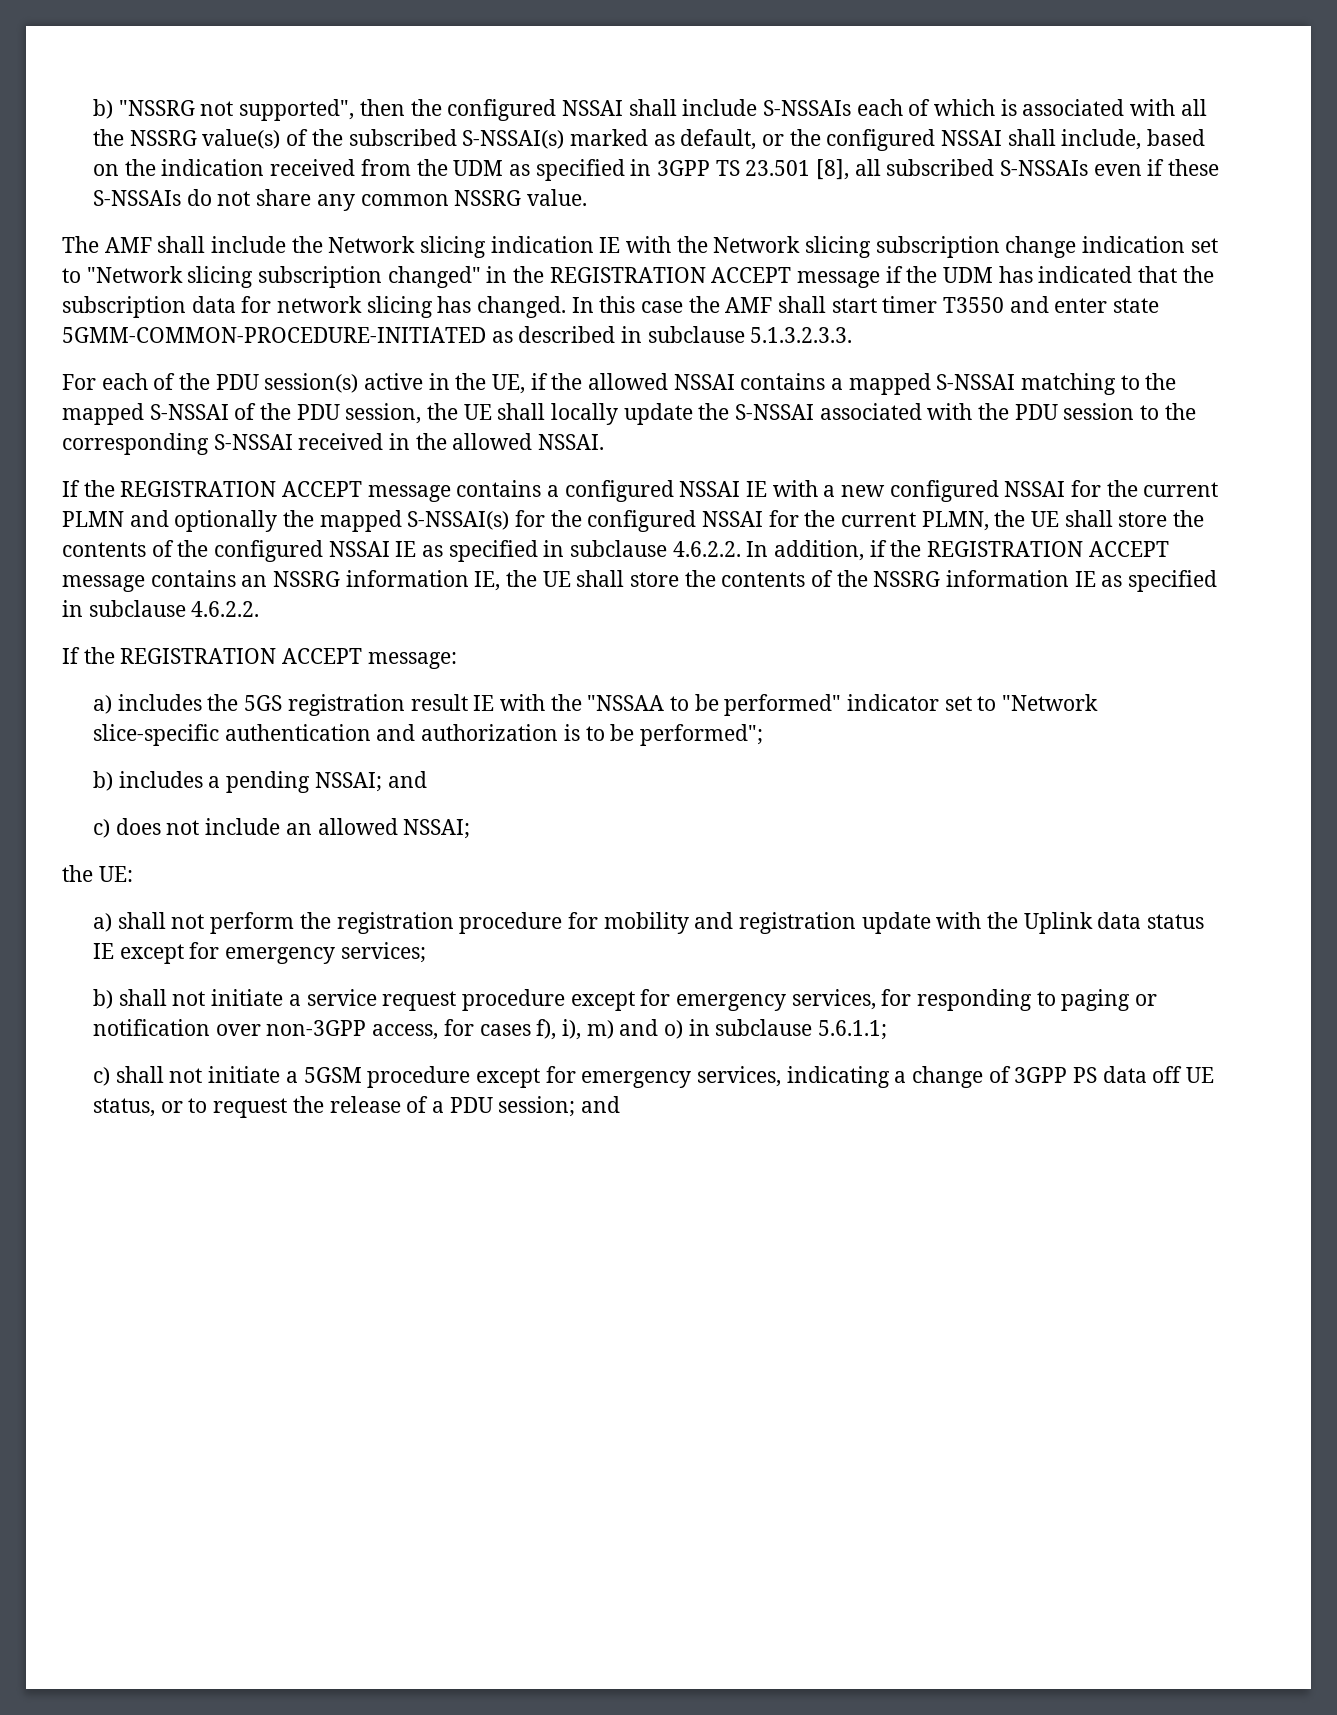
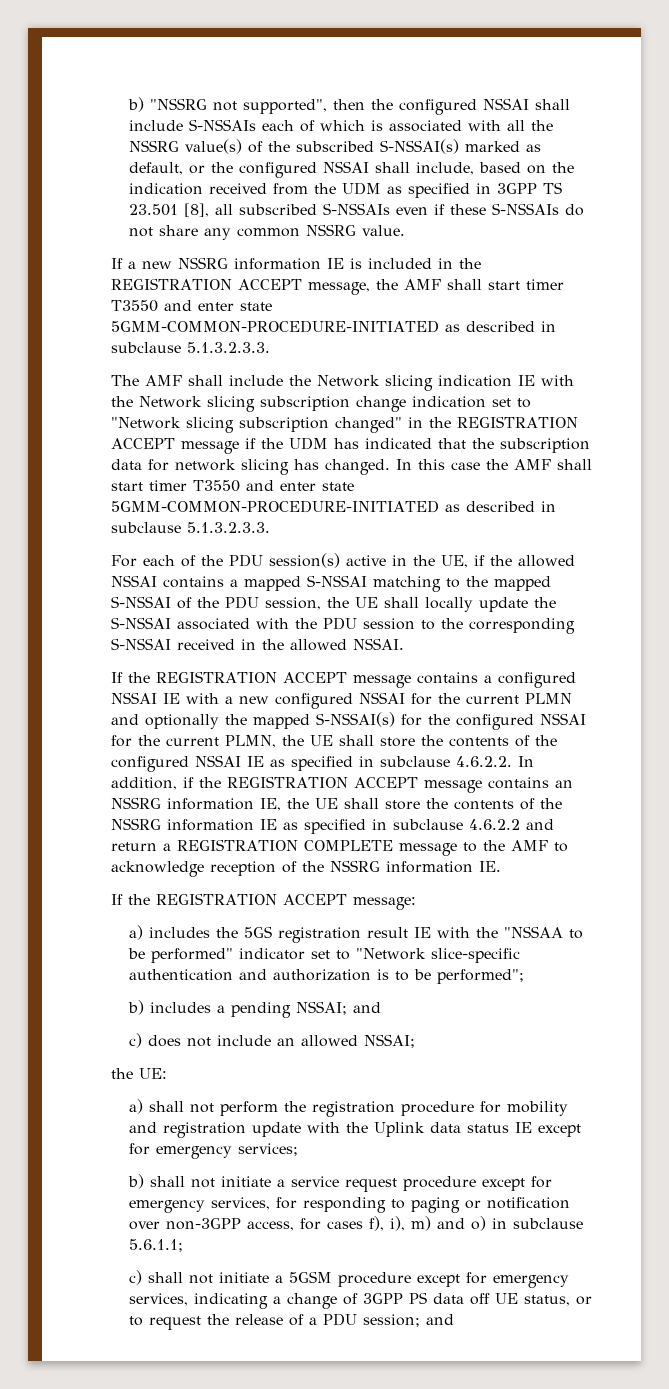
+ If a new NSSRG information IE is included in the REGISTRATION ACCEPT message, the AMF shall start timer T3550 and enter state 5GMM-COMMON-PROCEDURE-INITIATED as described in subclause 5.1.3.2.3.3.
- If the REGISTRATION ACCEPT message contains a configured NSSAI IE with a new configured NSSAI for the current PLMN and optionally the mapped S-NSSAI(s) for the configured NSSAI for the current PLMN, the UE shall store the contents of the configured NSSAI IE as specified in subclause 4.6.2.2. In addition, if the REGISTRATION ACCEPT message contains an NSSRG information IE, the UE shall store the contents of the NSSRG information IE as specified in subclause 4.6.2.2.
+ If the REGISTRATION ACCEPT message contains a configured NSSAI IE with a new configured NSSAI for the current PLMN and optionally the mapped S-NSSAI(s) for the configured NSSAI for the current PLMN, the UE shall store the contents of the configured NSSAI IE as specified in subclause 4.6.2.2. In addition, if the REGISTRATION ACCEPT message contains an NSSRG information IE, the UE shall store the contents of the NSSRG information IE as specified in subclause 4.6.2.2 and return a REGISTRATION COMPLETE message to the AMF to acknowledge reception of the NSSRG information IE.

